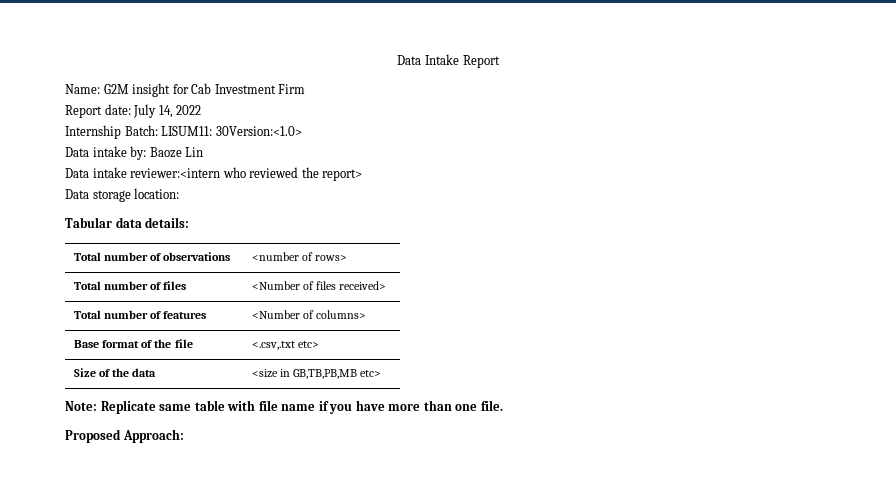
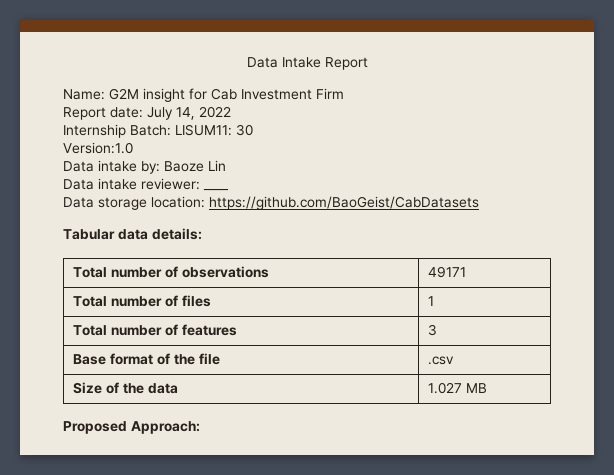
- Internship Batch: LISUM11: 30Version:<1.0>
+ Internship Batch: LISUM11: 30
+ Version:1.0
- Data intake reviewer:<intern who reviewed the report>
+ Data intake reviewer: ____
- Data storage location:
+ Data storage location: https://github.com/BaoGeist/CabDatasets
- Total number of observations | <number of rows>
+ Total number of observations | 49171
- Total number of files | <Number of files received>
+ Total number of files | 1
- Total number of features | <Number of columns>
+ Total number of features | 3
- Base format of the file | <.csv,.txt etc>
+ Base format of the file | .csv
- Size of the data | <size in GB,TB,PB,MB etc>
- Note: Replicate same table with file name if you have more than one file.
+ Size of the data | 1.027 MB

